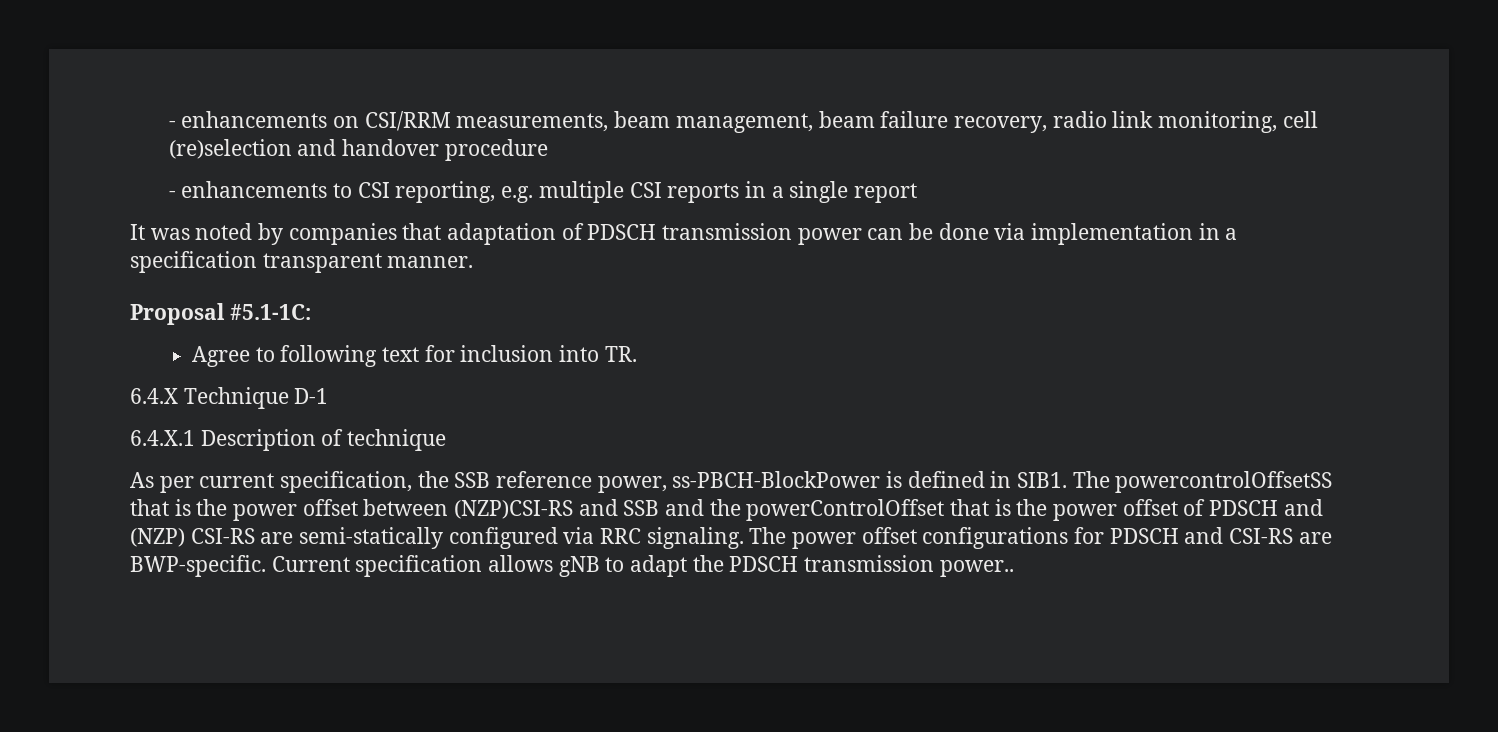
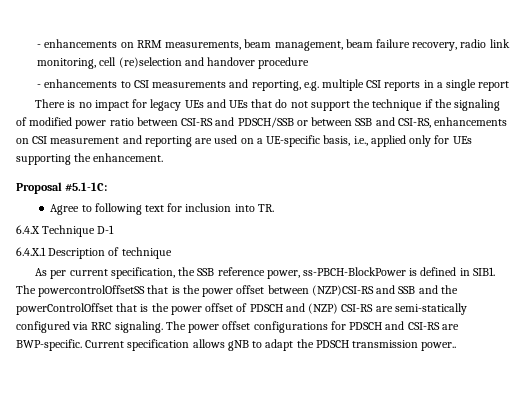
- - enhancements on CSI/RRM measurements, beam management, beam failure recovery, radio link monitoring, cell (re)selection and handover procedure
+ - enhancements on RRM measurements, beam management, beam failure recovery, radio link monitoring, cell (re)selection and handover procedure
- - enhancements to CSI reporting, e.g. multiple CSI reports in a single report
+ - enhancements to CSI measurements and reporting, e.g. multiple CSI reports in a single report
- It was noted by companies that adaptation of PDSCH transmission power can be done via implementation in a specification transparent manner.
+ There is no impact for legacy UEs and UEs that do not support the technique if the signaling of modified power ratio between CSI-RS and PDSCH/SSB or between SSB and CSI-RS, enhancements on CSI measurement and reporting are used on a UE-specific basis, i.e., applied only for UEs supporting the enhancement.

